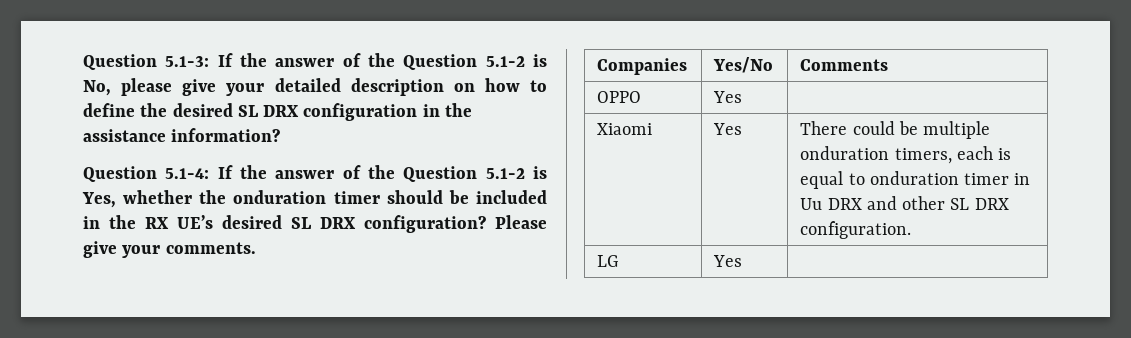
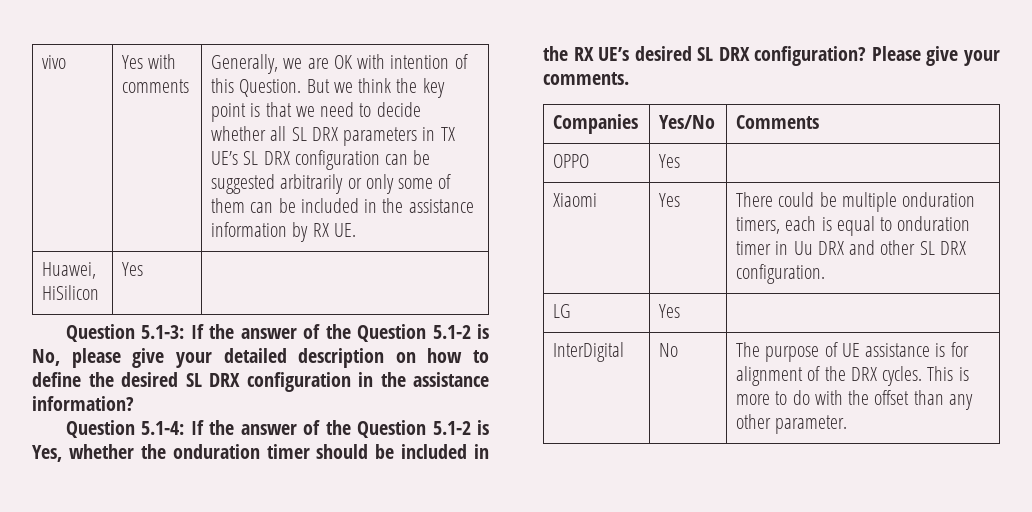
+ vivo | Yes with comments | Generally, we are OK with intention of this Question. But we think the key point is that we need to decide whether all SL DRX parameters in TX UE’s SL DRX configuration can be suggested arbitrarily or only some of them can be included in the assistance information by RX UE.
+ Huawei, HiSilicon | Yes |
+ InterDigital | No | The purpose of UE assistance is for alignment of the DRX cycles. This is more to do with the offset than any other parameter.

